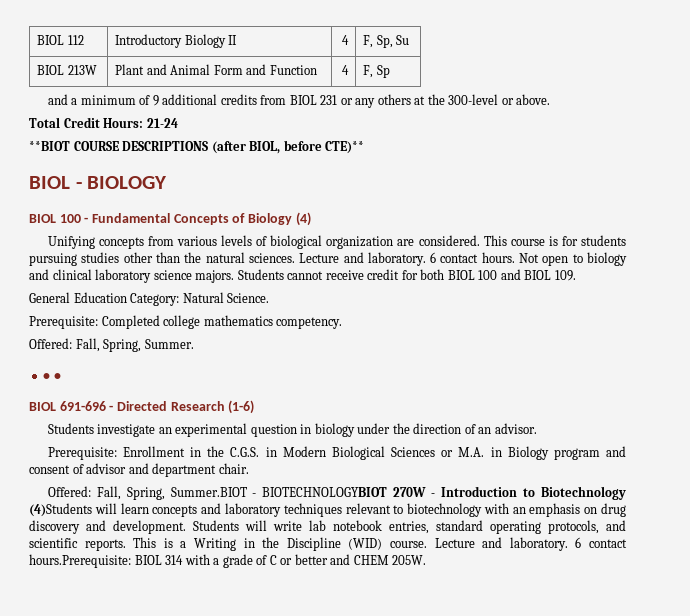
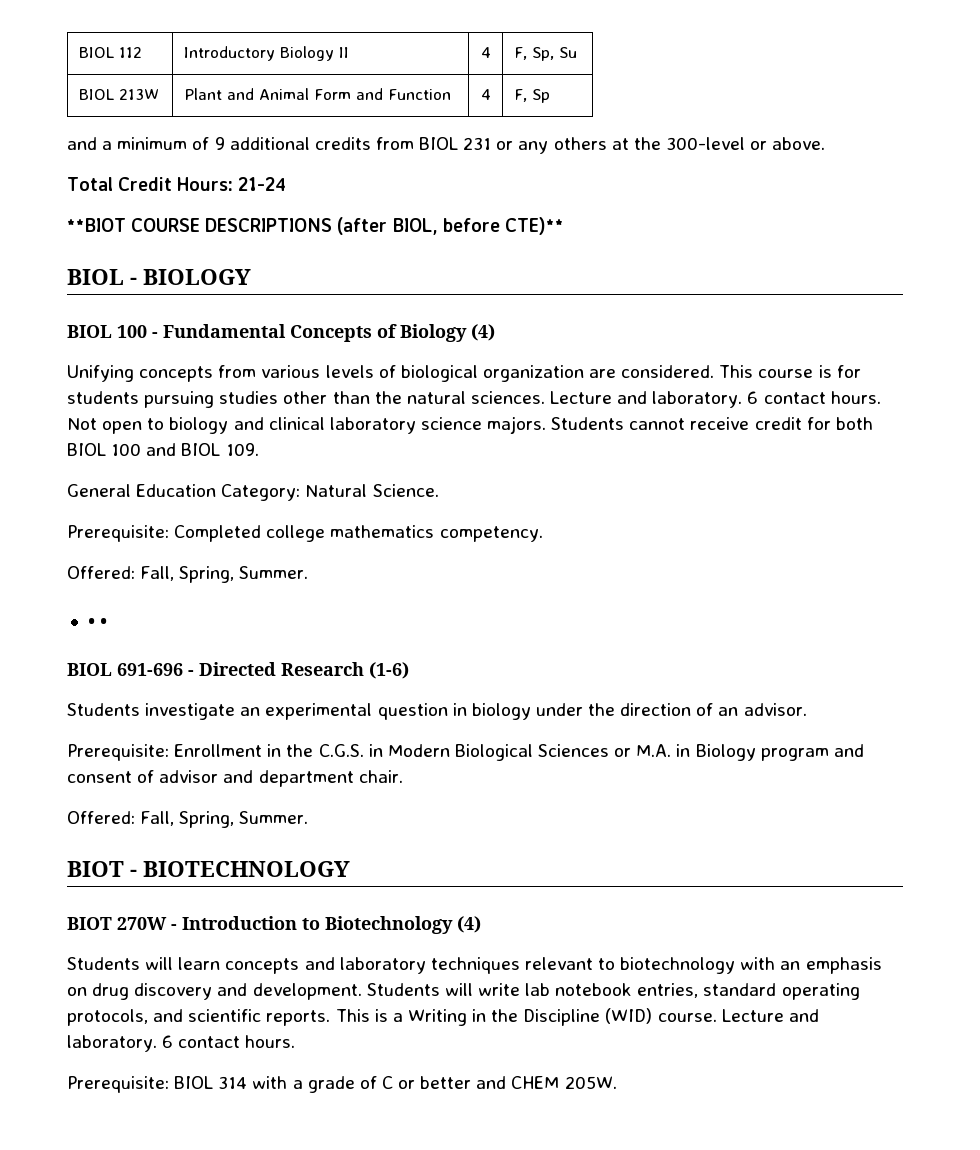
  Prerequisite: Enrollment in the C.G.S. in Modern Biological Sciences or M.A. in Biology program and consent of advisor and department chair.
- Offered: Fall, Spring, Summer.BIOT - BIOTECHNOLOGYBIOT 270W - Introduction to Biotechnology (4)Students will learn concepts and laboratory techniques relevant to biotechnology with an emphasis on drug discovery and development.
+ Offered: Fall, Spring, Summer.
+ BIOT - BIOTECHNOLOGY
+ BIOT 270W - Introduction to Biotechnology (4)
+ Students will learn concepts and laboratory techniques relevant to biotechnology with an emphasis on drug discovery and development.
- This is a Writing in the Discipline (WID) course. Lecture and laboratory. 6 contact hours.Prerequisite: BIOL 314 with a grade of C or better and CHEM 205W.
+ This is a Writing in the Discipline (WID) course. Lecture and laboratory. 6 contact hours.
+ Prerequisite: BIOL 314 with a grade of C or better and CHEM 205W.

